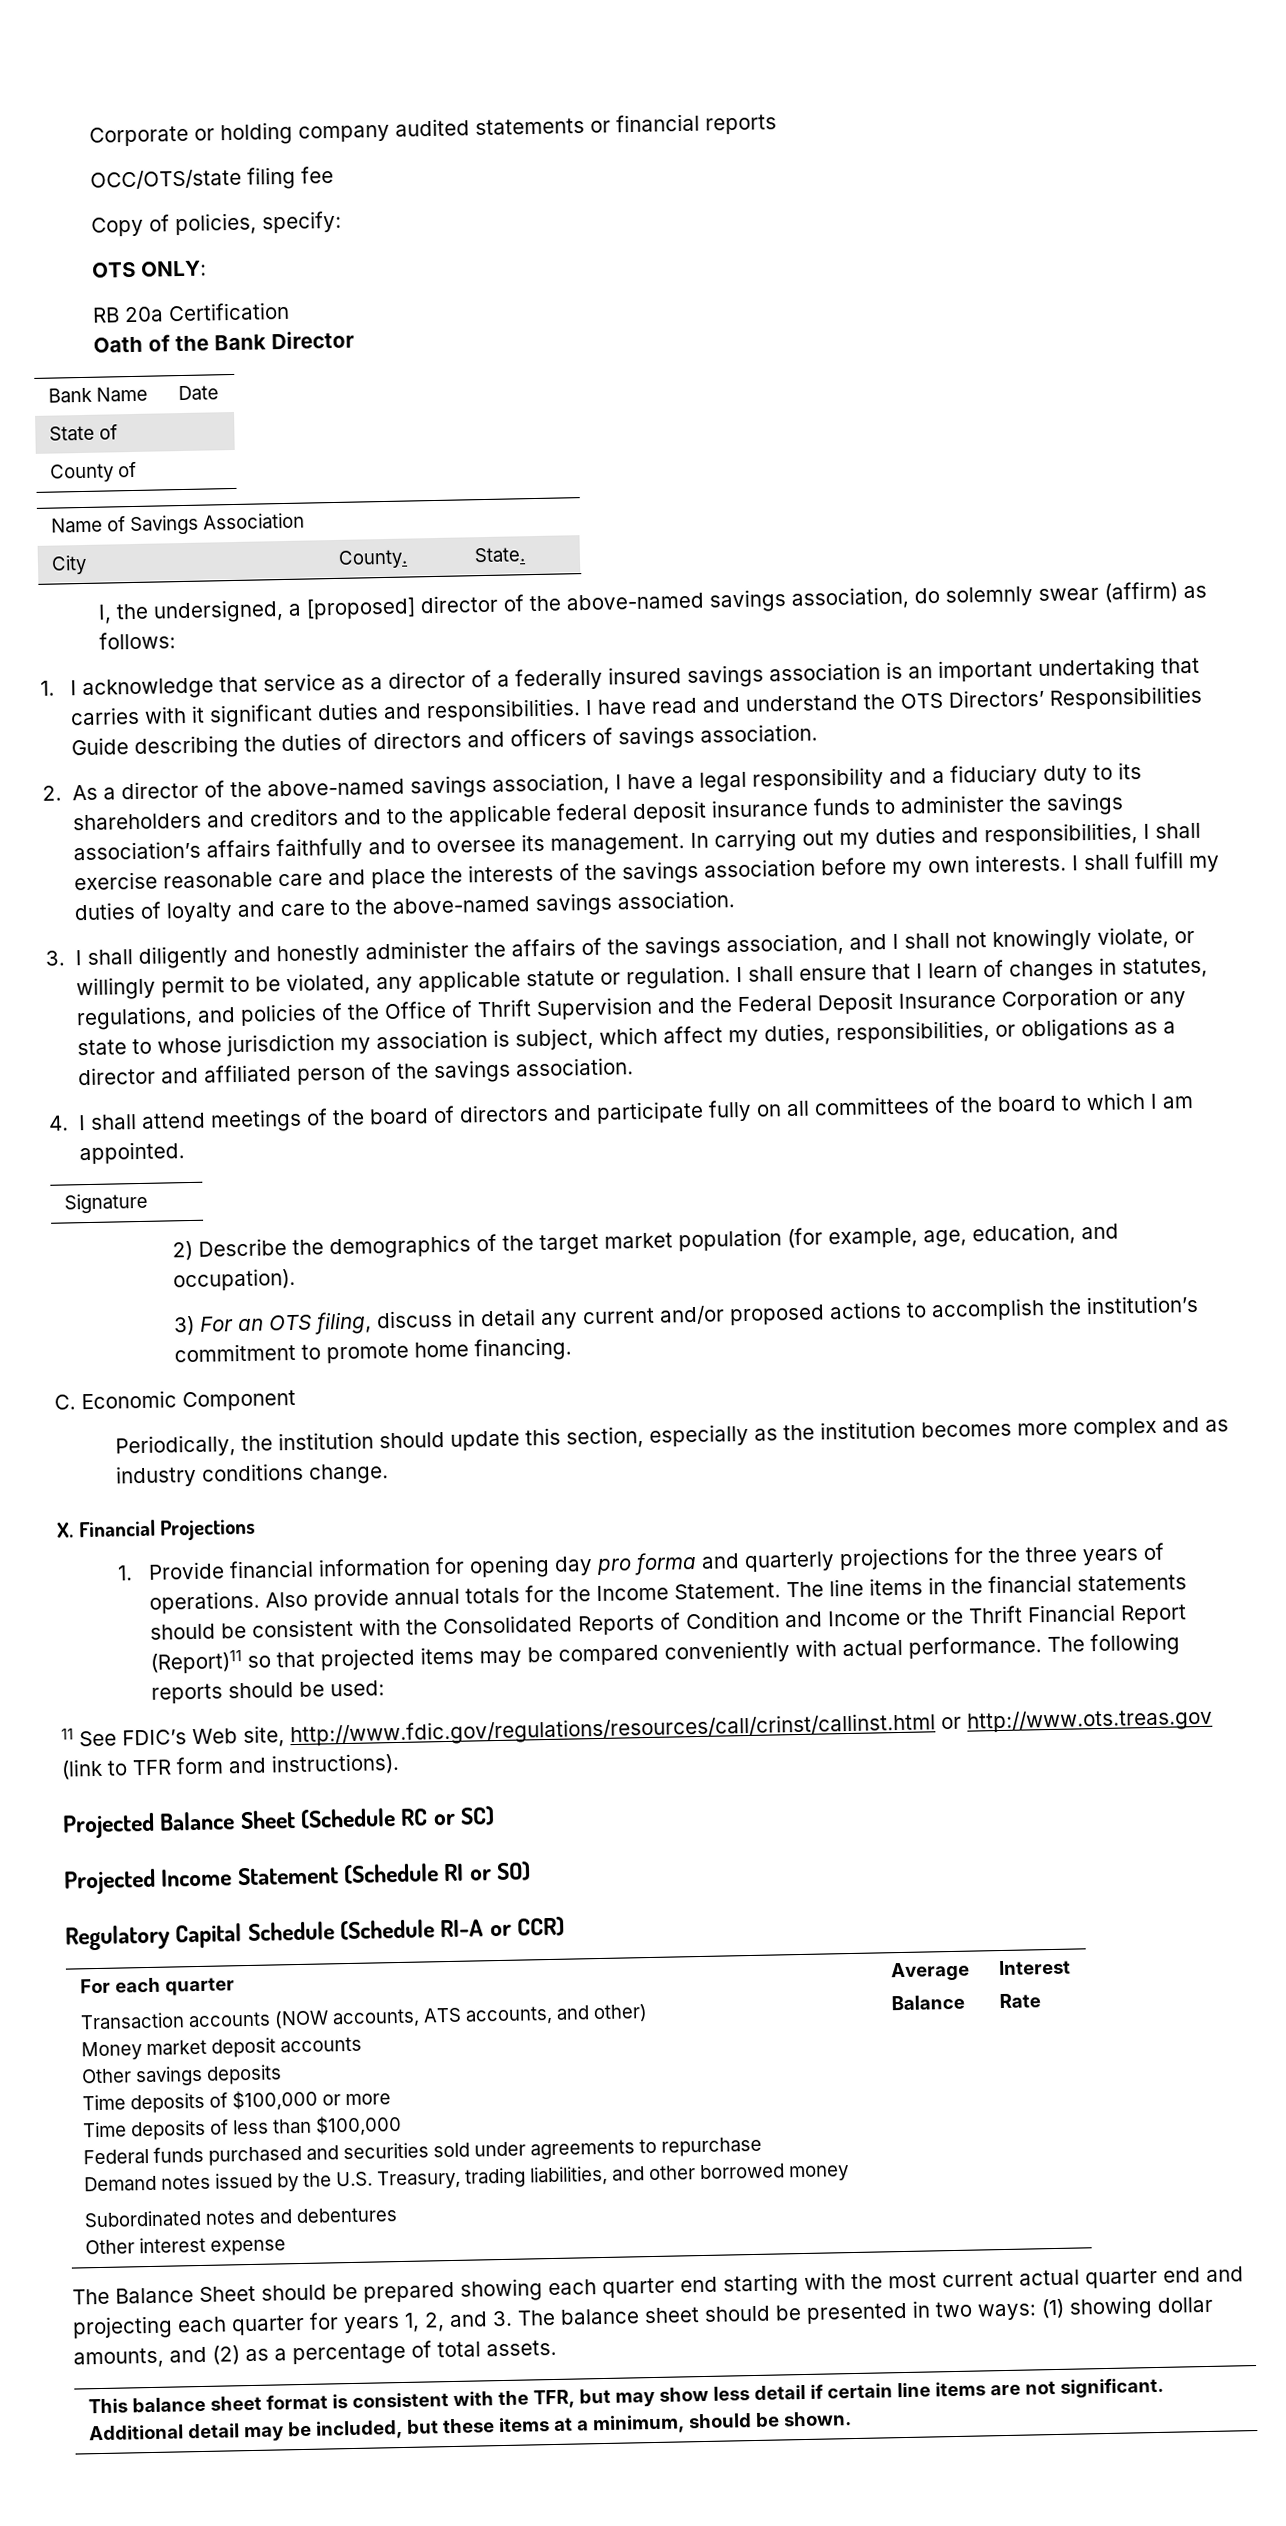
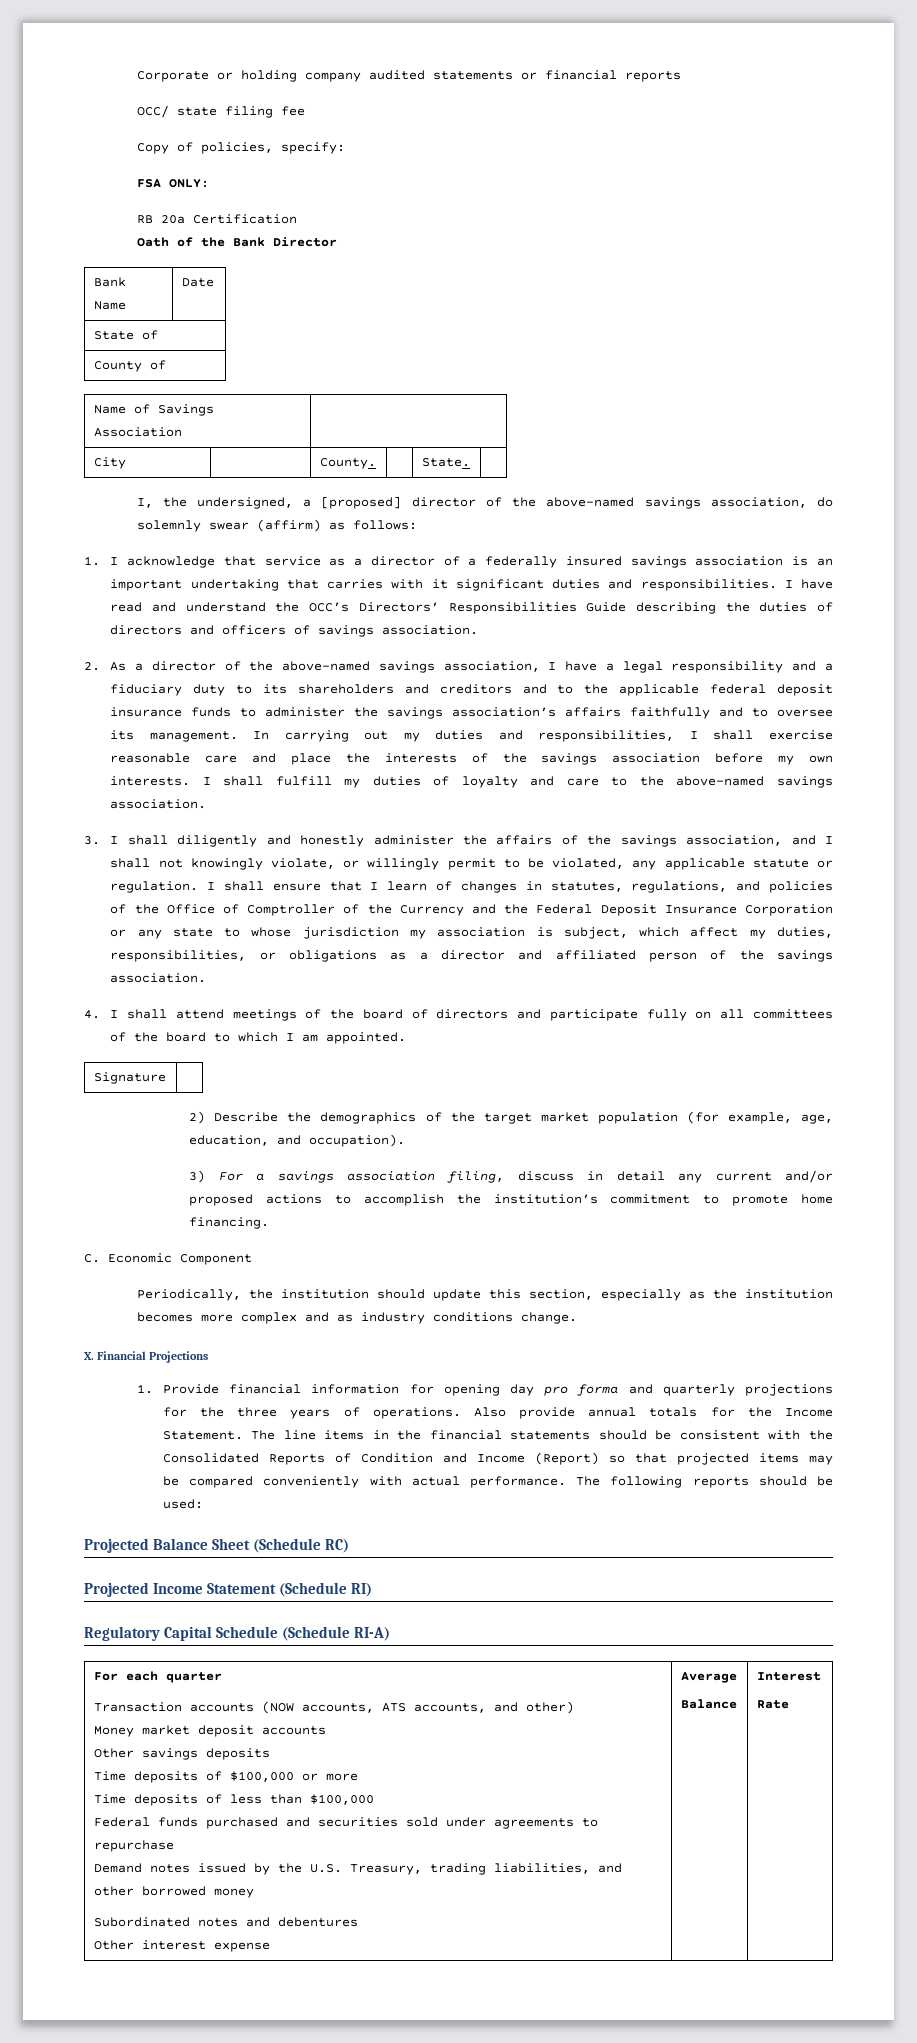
- OCC/OTS/state filing fee
+ OCC/ state filing fee
- OTS ONLY:
+ FSA ONLY:
- I have read and understand the OTS Directors’ Responsibilities Guide describing the duties of directors and officers of savings association.
+ I have read and understand the OCC’s Directors’ Responsibilities Guide describing the duties of directors and officers of savings association.
- I shall ensure that I learn of changes in statutes, regulations, and policies of the Office of Thrift Supervision and the Federal Deposit Insurance Corporation or any state to whose jurisdiction my association is subject, which affect my duties, responsibilities, or obligations as a director and affiliated person of the savings association.
+ I shall ensure that I learn of changes in statutes, regulations, and policies of the Office of Comptroller of the Currency and the Federal Deposit Insurance Corporation or any state to whose jurisdiction my association is subject, which affect my duties, responsibilities, or obligations as a director and affiliated person of the savings association.
- 3) For an OTS filing, discuss in detail any current and/or proposed actions to accomplish the institution’s commitment to promote home financing.
+ 3) For a savings association filing, discuss in detail any current and/or proposed actions to accomplish the institution’s commitment to promote home financing.
- The line items in the financial statements should be consistent with the Consolidated Reports of Condition and Income or the Thrift Financial Report (Report)11 so that projected items may be compared conveniently with actual performance.
+ The line items in the financial statements should be consistent with the Consolidated Reports of Condition and Income (Report) so that projected items may be compared conveniently with actual performance.
- 11 See FDIC’s Web site, http://www.fdic.gov/regulations/resources/call/crinst/callinst.html or http://www.ots.treas.gov (link to TFR form and instructions).
- Projected Balance Sheet (Schedule RC or SC)
+ Projected Balance Sheet (Schedule RC)
- Projected Income Statement (Schedule RI or SO)
+ Projected Income Statement (Schedule RI)
- Regulatory Capital Schedule (Schedule RI-A or CCR)
+ Regulatory Capital Schedule (Schedule RI-A)
- The Balance Sheet should be prepared showing each quarter end starting with the most current actual quarter end and projecting each quarter for years 1, 2, and 3. The balance sheet should be presented in two ways: (1) showing dollar amounts, and (2) as a percentage of total assets.
- This balance sheet format is consistent with the TFR, but may show less detail if certain line items are not significant. Additional detail may be included, but these items at a minimum, should be shown.

